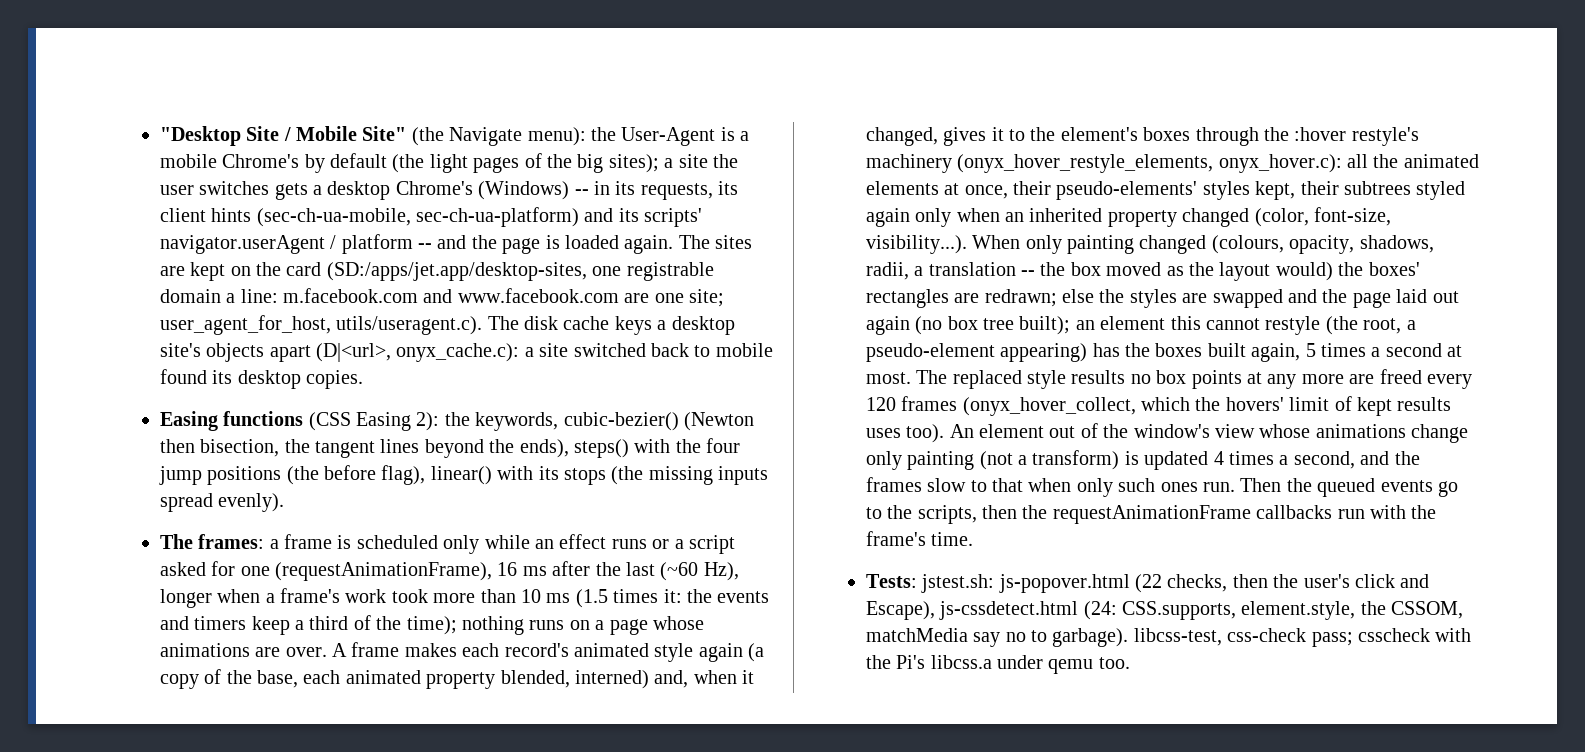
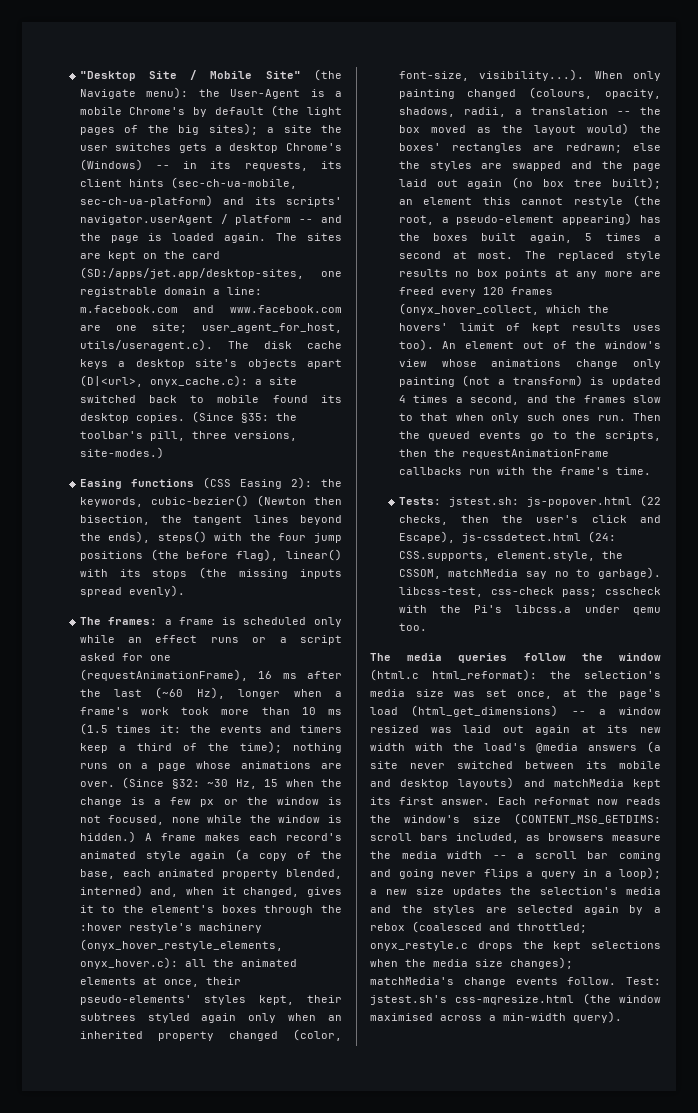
+ (Since §35: the toolbar's pill, three versions, site-modes.)
+ (Since §32: ~30 Hz, 15 when the change is a few px or the window is not focused, none while the window is hidden.)
+ The media queries follow the window (html.c html_reformat): the selection's media size was set once, at the page's load (html_get_dimensions) -- a window resized was laid out again at its new width with the load's @media answers (a site never switched between its mobile and desktop layouts) and matchMedia kept its first answer. Each reformat now reads the window's size (CONTENT_MSG_GETDIMS: scroll bars included, as browsers measure the media width -- a scroll bar coming and going never flips a query in a loop); a new size updates the selection's media and the styles are selected again by a rebox (coalesced and throttled; onyx_restyle.c drops the kept selections when the media size changes); matchMedia's change events follow. Test: jstest.sh's css-mqresize.html (the window maximised across a min-width query).

